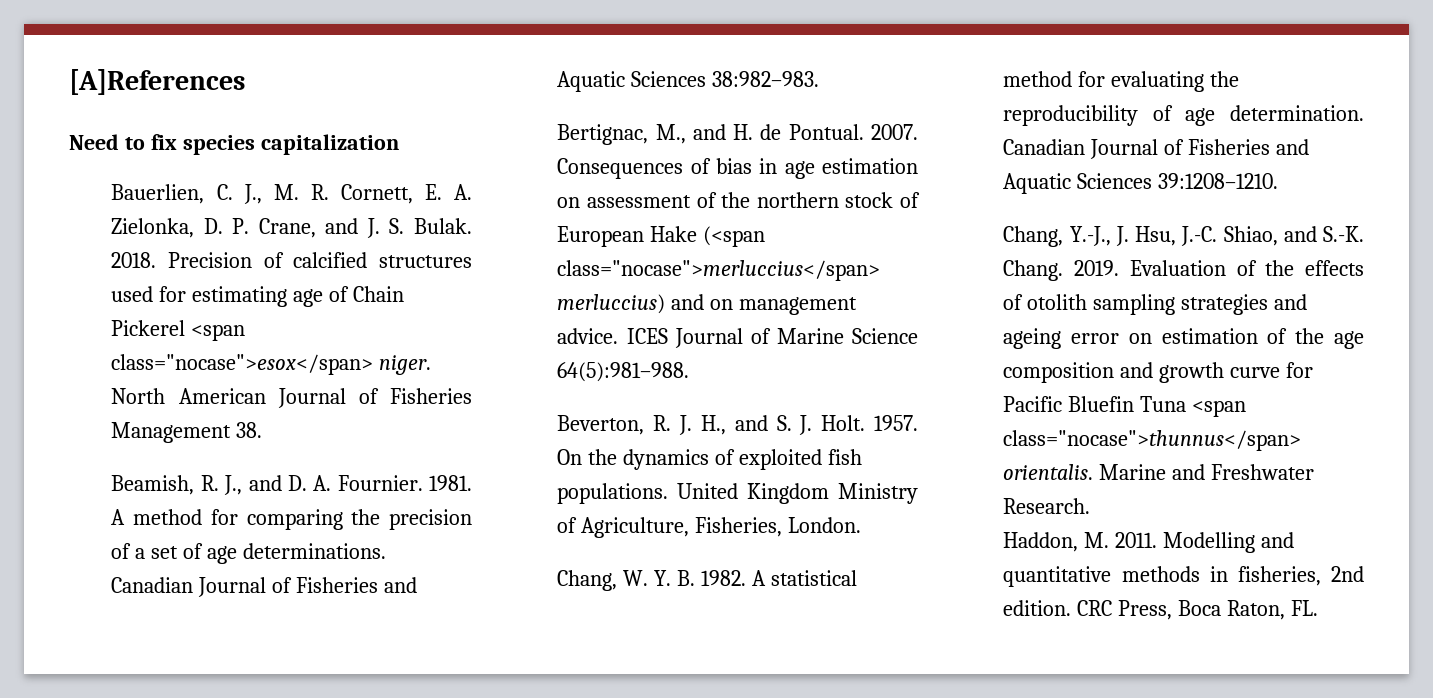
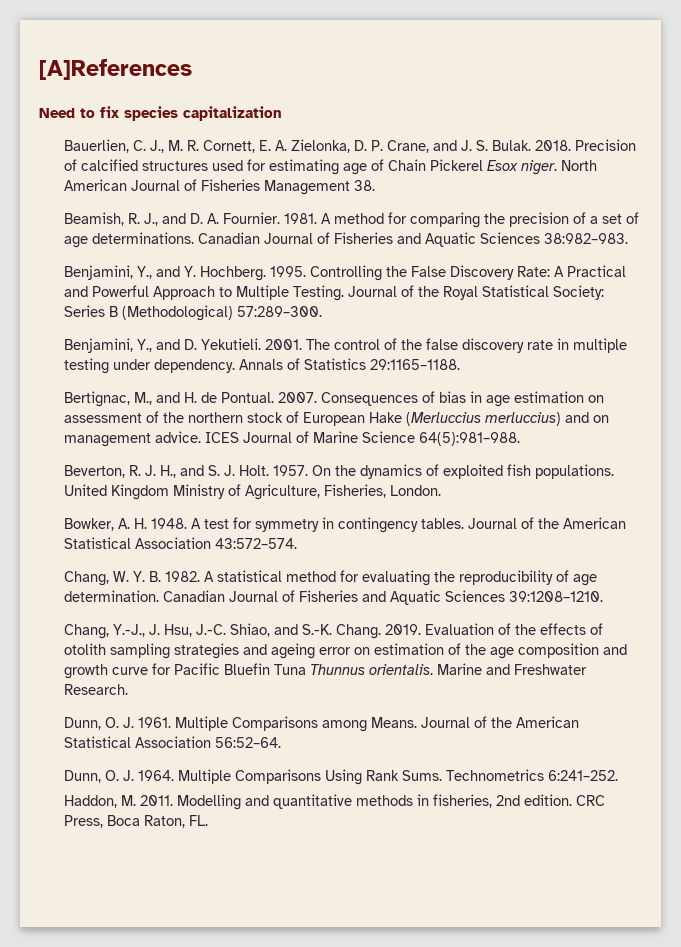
- Precision of calcified structures used for estimating age of Chain Pickerel <span class="nocase">esox</span> niger.
+ Precision of calcified structures used for estimating age of Chain Pickerel Esox niger.
+ Benjamini, Y., and Y. Hochberg. 1995. Controlling the False Discovery Rate: A Practical and Powerful Approach to Multiple Testing. Journal of the Royal Statistical Society: Series B (Methodological) 57:289–300.
+ Benjamini, Y., and D. Yekutieli. 2001. The control of the false discovery rate in multiple testing under dependency. Annals of Statistics 29:1165–1188.
- Consequences of bias in age estimation on assessment of the northern stock of European Hake (<span class="nocase">merluccius</span> merluccius) and on management advice.
+ Consequences of bias in age estimation on assessment of the northern stock of European Hake (Merluccius merluccius) and on management advice.
+ Bowker, A. H. 1948. A test for symmetry in contingency tables. Journal of the American Statistical Association 43:572–574.
- Evaluation of the effects of otolith sampling strategies and ageing error on estimation of the age composition and growth curve for Pacific Bluefin Tuna <span class="nocase">thunnus</span> orientalis.
+ Evaluation of the effects of otolith sampling strategies and ageing error on estimation of the age composition and growth curve for Pacific Bluefin Tuna Thunnus orientalis.
+ Dunn, O. J. 1961. Multiple Comparisons among Means. Journal of the American Statistical Association 56:52–64.
+ Dunn, O. J. 1964. Multiple Comparisons Using Rank Sums. Technometrics 6:241–252.

